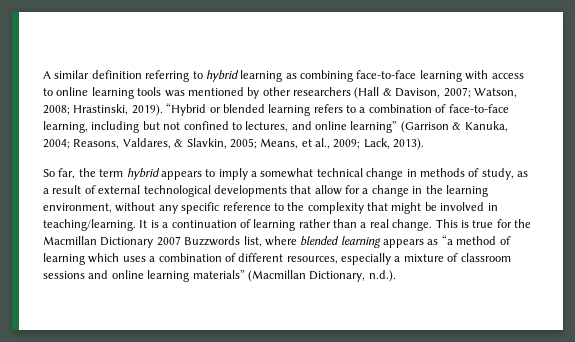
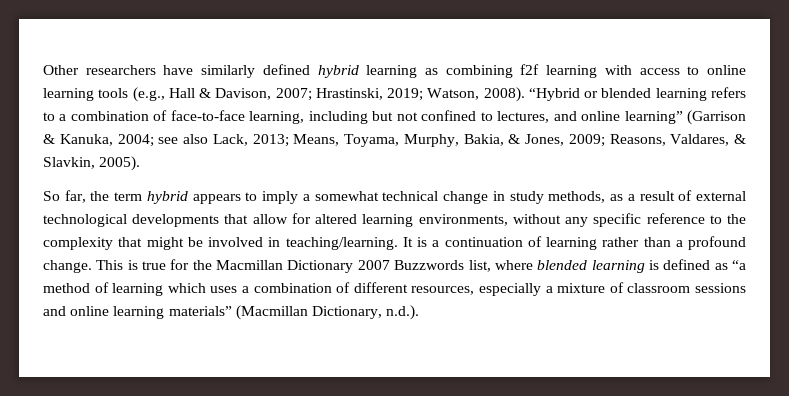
- A similar definition referring to hybrid learning as combining face-to-face learning with access to online learning tools was mentioned by other researchers (Hall & Davison, 2007; Watson, 2008; Hrastinski, 2019).
+ Other researchers have similarly defined hybrid learning as combining f2f learning with access to online learning tools (e.g., Hall & Davison, 2007; Hrastinski, 2019; Watson, 2008).
- “Hybrid or blended learning refers to a combination of face-to-face learning, including but not confined to lectures, and online learning” (Garrison & Kanuka, 2004; Reasons, Valdares, & Slavkin, 2005; Means, et al., 2009; Lack, 2013).
+ “Hybrid or blended learning refers to a combination of face-to-face learning, including but not confined to lectures, and online learning” (Garrison & Kanuka, 2004; see also Lack, 2013; Means, Toyama, Murphy, Bakia, & Jones, 2009; Reasons, Valdares, & Slavkin, 2005).
- So far, the term hybrid appears to imply a somewhat technical change in methods of study, as a result of external technological developments that allow for a change in the learning environment, without any specific reference to the complexity that might be involved in teaching/learning.
+ So far, the term hybrid appears to imply a somewhat technical change in study methods, as a result of external technological developments that allow for altered learning environments, without any specific reference to the complexity that might be involved in teaching/learning.
- It is a continuation of learning rather than a real change.
+ It is a continuation of learning rather than a profound change.
- This is true for the Macmillan Dictionary 2007 Buzzwords list, where blended learning appears as “a method of learning which uses a combination of different resources, especially a mixture of classroom sessions and online learning materials” (Macmillan Dictionary, n.d.).
+ This is true for the Macmillan Dictionary 2007 Buzzwords list, where blended learning is defined as “a method of learning which uses a combination of different resources, especially a mixture of classroom sessions and online learning materials” (Macmillan Dictionary, n.d.).

